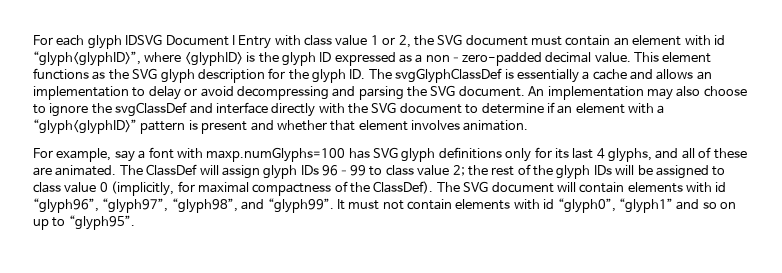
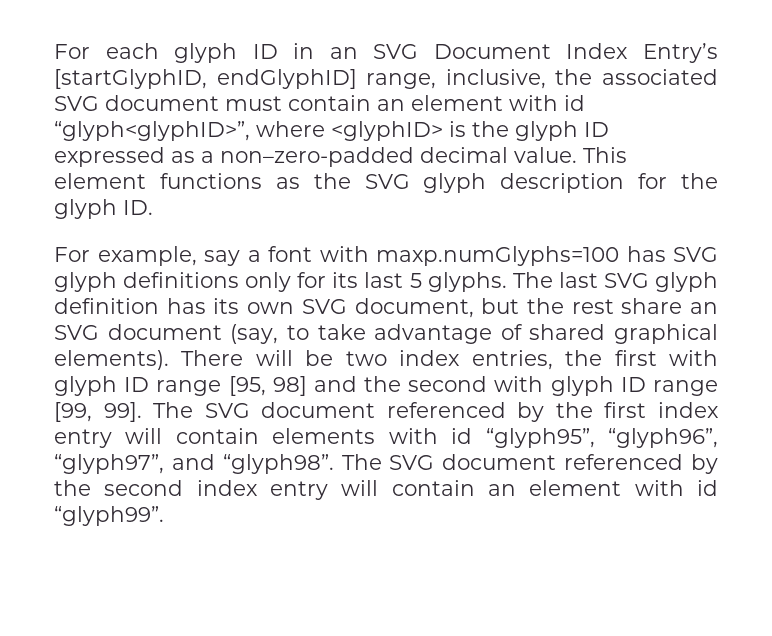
- For each glyph IDSVG Document I Entry with class value 1 or 2, the SVG document must contain an element with id “glyph<glyphID>”, where <glyphID> is the glyph ID expressed as a non–zero-padded decimal value.
+ For each glyph ID in an SVG Document Index Entry’s [startGlyphID, endGlyphID] range, inclusive, the associated SVG document must contain an element with id “glyph<glyphID>”, where <glyphID> is the glyph ID expressed as a non–zero-padded decimal value.
- This element functions as the SVG glyph description for the glyph ID. The svgGlyphClassDef is essentially a cache and allows an implementation to delay or avoid decompressing and parsing the SVG document. An implementation may also choose to ignore the svgClassDef and interface directly with the SVG document to determine if an element with a “glyph<glyphID>” pattern is present and whether that element involves animation.
+ This element functions as the SVG glyph description for the glyph ID.
- For example, say a font with maxp.numGlyphs=100 has SVG glyph definitions only for its last 4 glyphs, and all of these are animated. The ClassDef will assign glyph IDs 96–99 to class value 2; the rest of the glyph IDs will be assigned to class value 0 (implicitly, for maximal compactness of the ClassDef). The SVG document will contain elements with id “glyph96”, “glyph97”, “glyph98”, and “glyph99”. It must not contain elements with id “glyph0”, “glyph1” and so on up to “glyph95”.
+ For example, say a font with maxp.numGlyphs=100 has SVG glyph definitions only for its last 5 glyphs. The last SVG glyph definition has its own SVG document, but the rest share an SVG document (say, to take advantage of shared graphical elements). There will be two index entries, the first with glyph ID range [95, 98] and the second with glyph ID range [99, 99]. The SVG document referenced by the first index entry will contain elements with id “glyph95”, “glyph96”, “glyph97”, and “glyph98”. The SVG document referenced by the second index entry will contain an element with id “glyph99”.

